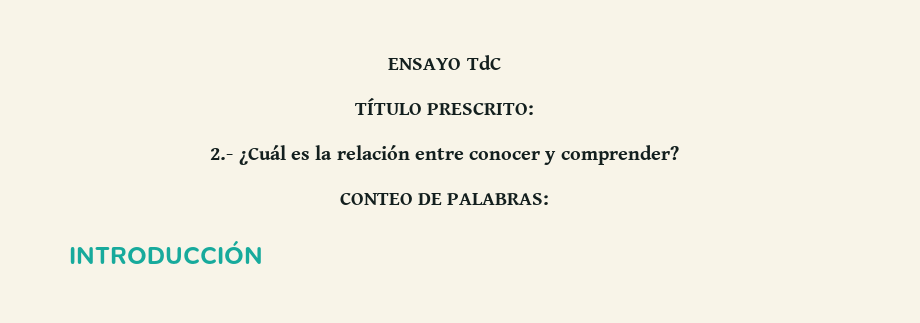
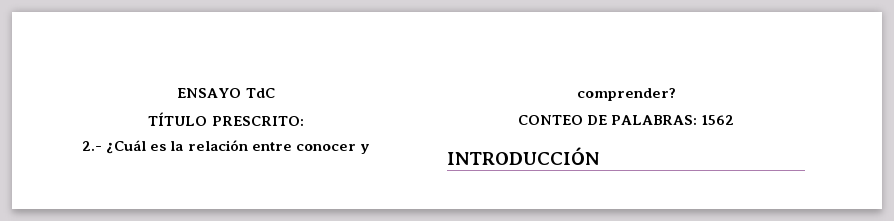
- CONTEO DE PALABRAS:
+ CONTEO DE PALABRAS: 1562

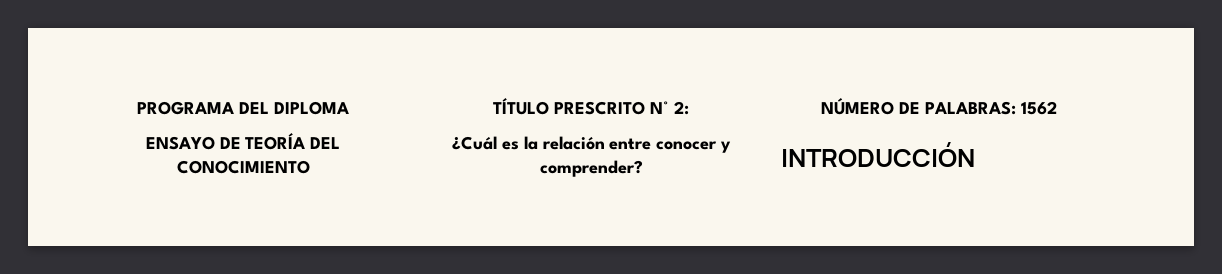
- ENSAYO TdC
- TÍTULO PRESCRITO:
- 2.- ¿Cuál es la relación entre conocer y comprender?
+ PROGRAMA DEL DIPLOMA
+ ENSAYO DE TEORÍA DEL CONOCIMIENTO
+ TÍTULO PRESCRITO N° 2:
+ ¿Cuál es la relación entre conocer y comprender?
- CONTEO DE PALABRAS: 1562
+ NÚMERO DE PALABRAS: 1562

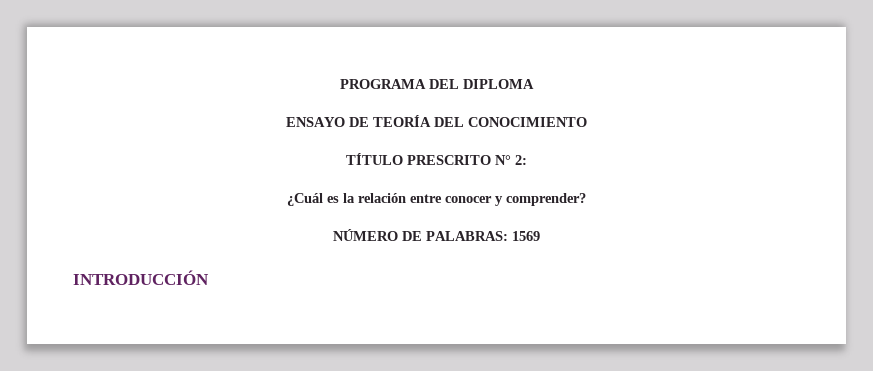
- NÚMERO DE PALABRAS: 1562
+ NÚMERO DE PALABRAS: 1569

